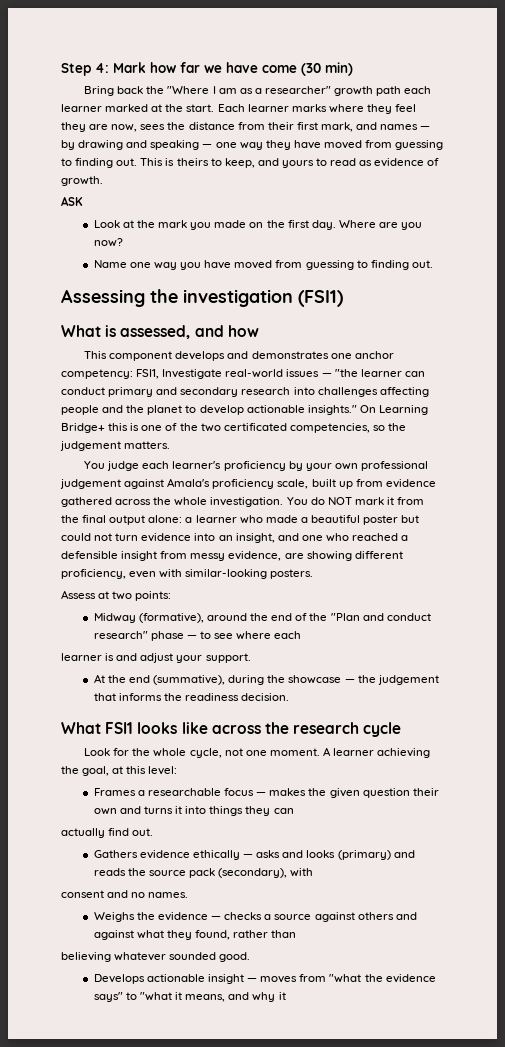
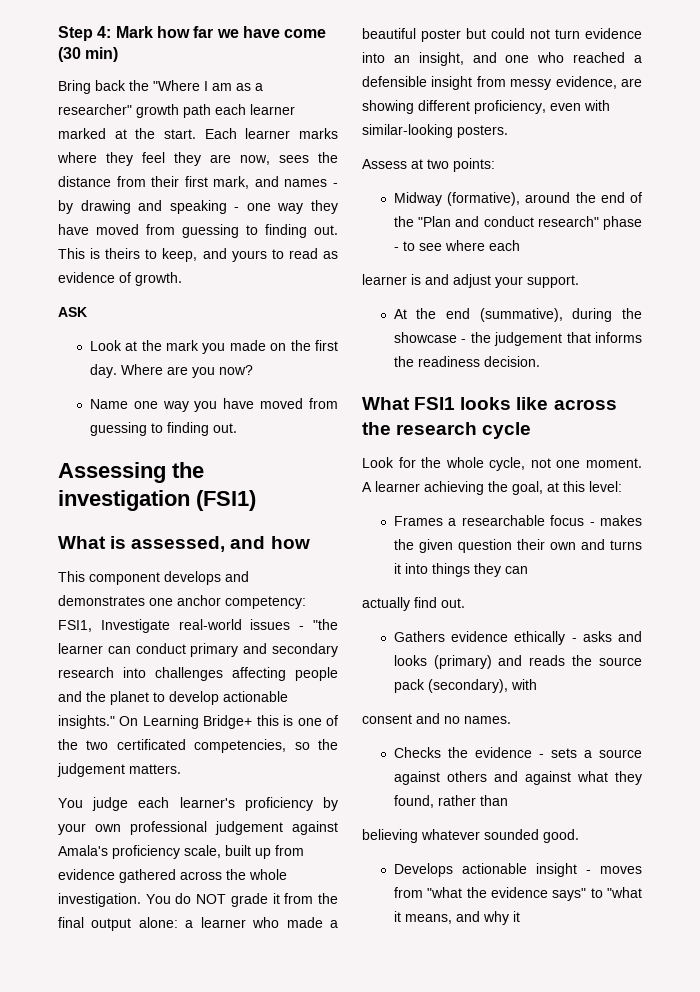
- Each learner marks where they feel they are now, sees the distance from their first mark, and names — by drawing and speaking — one way they have moved from guessing to finding out.
+ Each learner marks where they feel they are now, sees the distance from their first mark, and names - by drawing and speaking - one way they have moved from guessing to finding out.
- This component develops and demonstrates one anchor competency: FSI1, Investigate real-world issues — "the learner can conduct primary and secondary research into challenges affecting people and the planet to develop actionable insights."
+ This component develops and demonstrates one anchor competency: FSI1, Investigate real-world issues - "the learner can conduct primary and secondary research into challenges affecting people and the planet to develop actionable insights."
- You do NOT mark it from the final output alone: a learner who made a beautiful poster but could not turn evidence into an insight, and one who reached a defensible insight from messy evidence, are showing different proficiency, even with similar-looking posters.
+ You do NOT grade it from the final output alone: a learner who made a beautiful poster but could not turn evidence into an insight, and one who reached a defensible insight from messy evidence, are showing different proficiency, even with similar-looking posters.
- Midway (formative), around the end of the "Plan and conduct research" phase — to see where each
+ Midway (formative), around the end of the "Plan and conduct research" phase - to see where each
- At the end (summative), during the showcase — the judgement that informs the readiness decision.
+ At the end (summative), during the showcase - the judgement that informs the readiness decision.
- Frames a researchable focus — makes the given question their own and turns it into things they can
+ Frames a researchable focus - makes the given question their own and turns it into things they can
- Gathers evidence ethically — asks and looks (primary) and reads the source pack (secondary), with
+ Gathers evidence ethically - asks and looks (primary) and reads the source pack (secondary), with
- Weighs the evidence — checks a source against others and against what they found, rather than
+ Checks the evidence - sets a source against others and against what they found, rather than
- Develops actionable insight — moves from "what the evidence says" to "what it means, and why it
+ Develops actionable insight - moves from "what the evidence says" to "what it means, and why it

